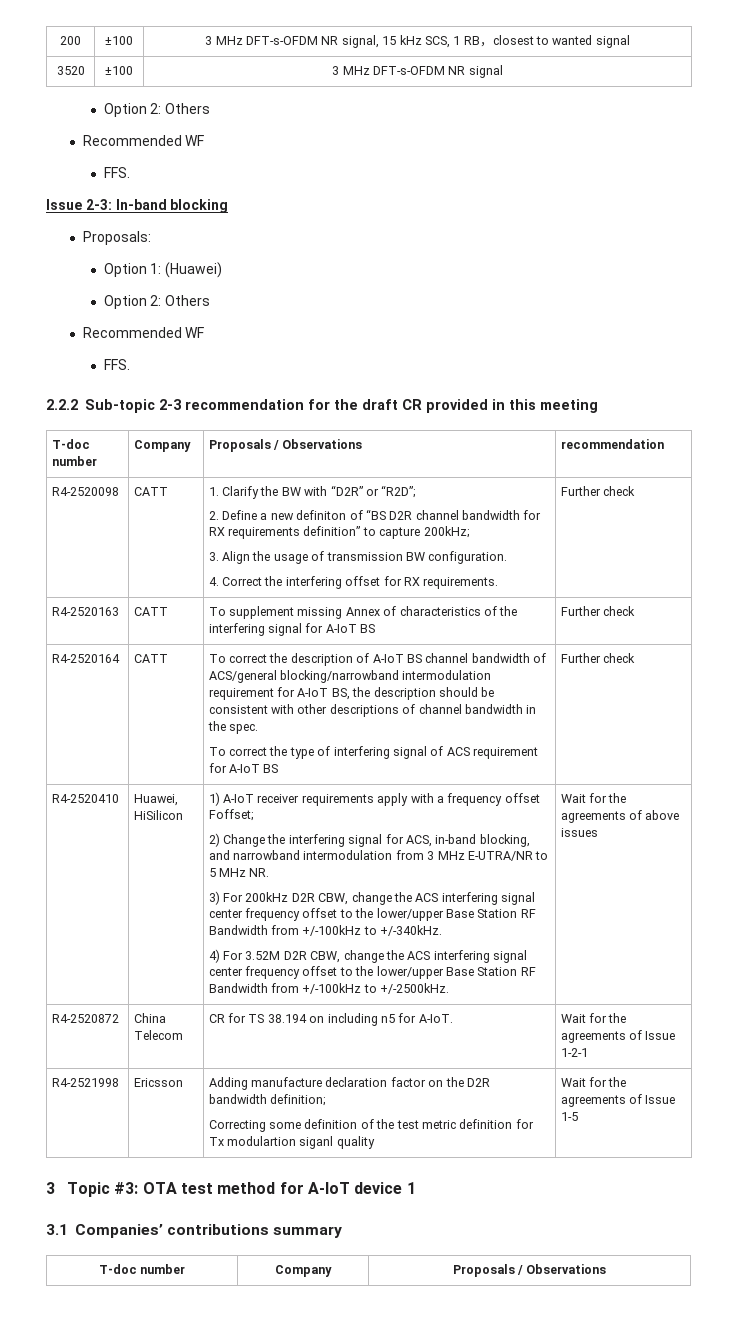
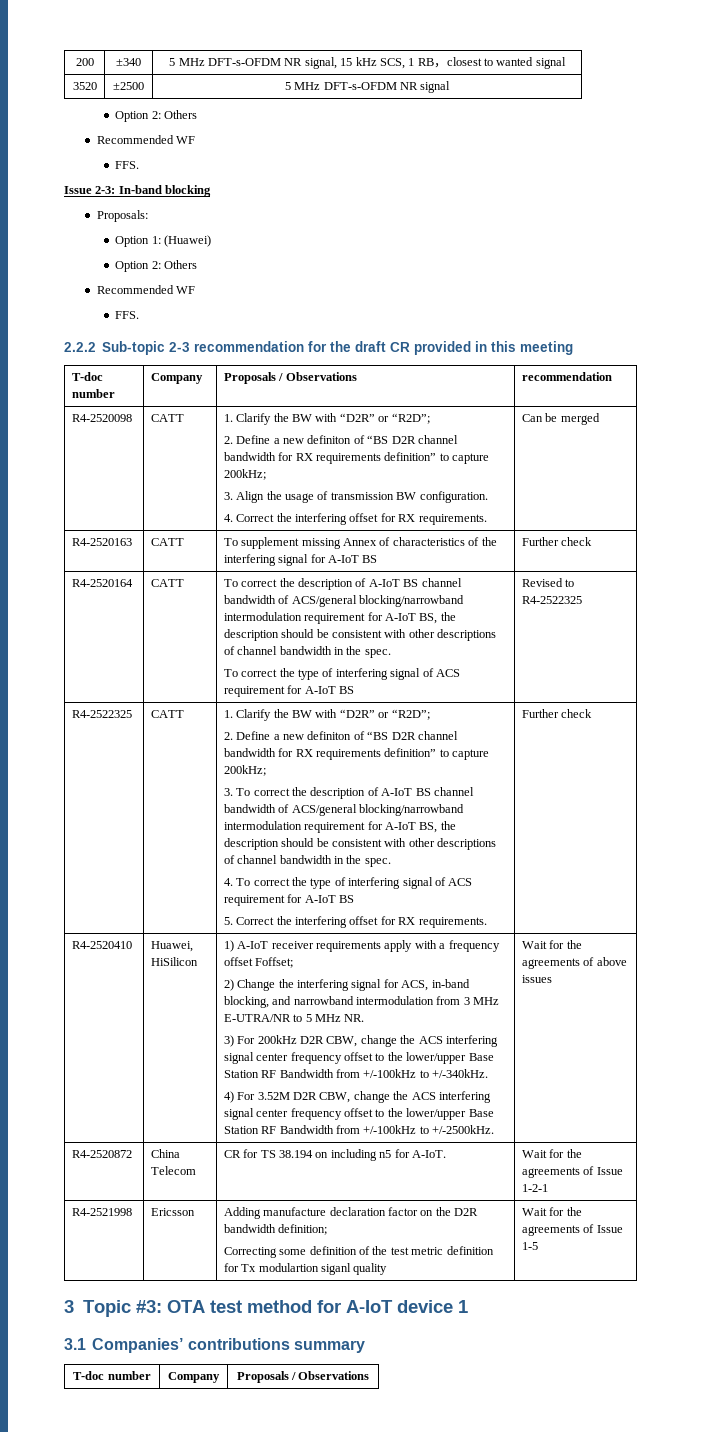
- 200 | ±100 | 3 MHz DFT-s-OFDM NR signal, 15 kHz SCS, 1 RB，closest to wanted signal
+ 200 | ±340 | 5 MHz DFT-s-OFDM NR signal, 15 kHz SCS, 1 RB，closest to wanted signal
- 3520 | ±100 | 3 MHz DFT-s-OFDM NR signal
+ 3520 | ±2500 | 5 MHz DFT-s-OFDM NR signal
- 4. Correct the interfering offset for RX requirements. | Further check
+ 4. Correct the interfering offset for RX requirements. | Can be merged
+ Revised to R4-2522325
+ R4-2522325 | CATT | 1. Clarify the BW with “D2R” or “R2D”;
+ 2. Define a new definiton of “BS D2R channel bandwidth for RX requirements definition” to capture 200kHz;
+ 3. To correct the description of A-IoT BS channel bandwidth of ACS/general blocking/narrowband intermodulation requirement for A-IoT BS, the description should be consistent with other descriptions of channel bandwidth in the spec.
+ 4. To correct the type of interfering signal of ACS requirement for A-IoT BS
+ 5. Correct the interfering offset for RX requirements.

